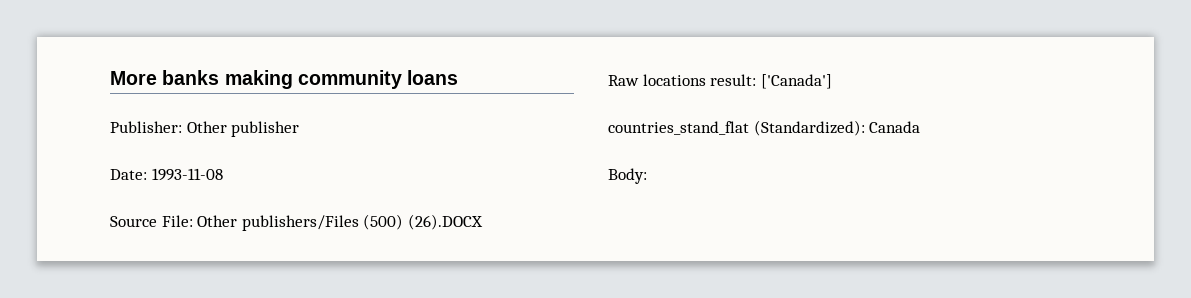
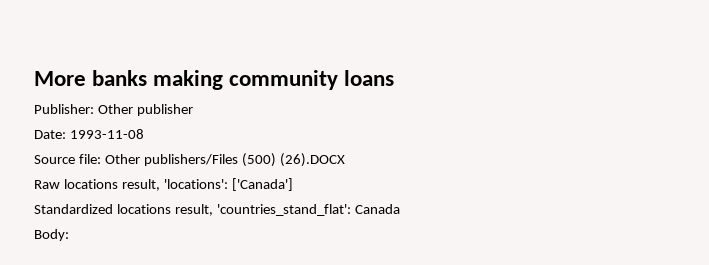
- Source File: Other publishers/Files (500) (26).DOCX
+ Source file: Other publishers/Files (500) (26).DOCX
- Raw locations result: ['Canada']
+ Raw locations result, 'locations': ['Canada']
- countries_stand_flat (Standardized): Canada
+ Standardized locations result, 'countries_stand_flat': Canada

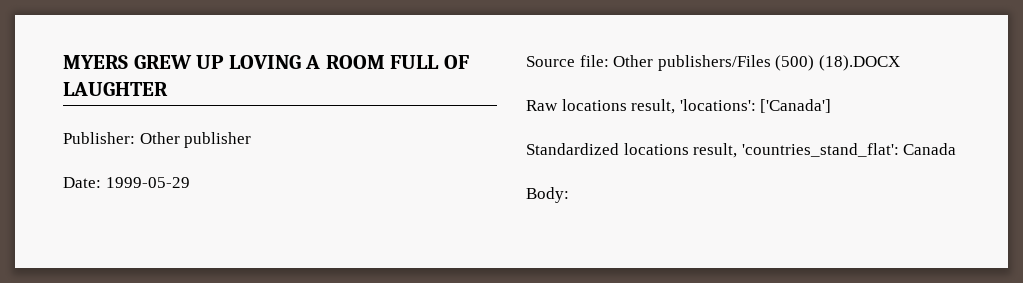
- More banks making community loans
+ MYERS GREW UP LOVING A ROOM FULL OF LAUGHTER
- Date: 1993-11-08
+ Date: 1999-05-29
- Source file: Other publishers/Files (500) (26).DOCX
+ Source file: Other publishers/Files (500) (18).DOCX

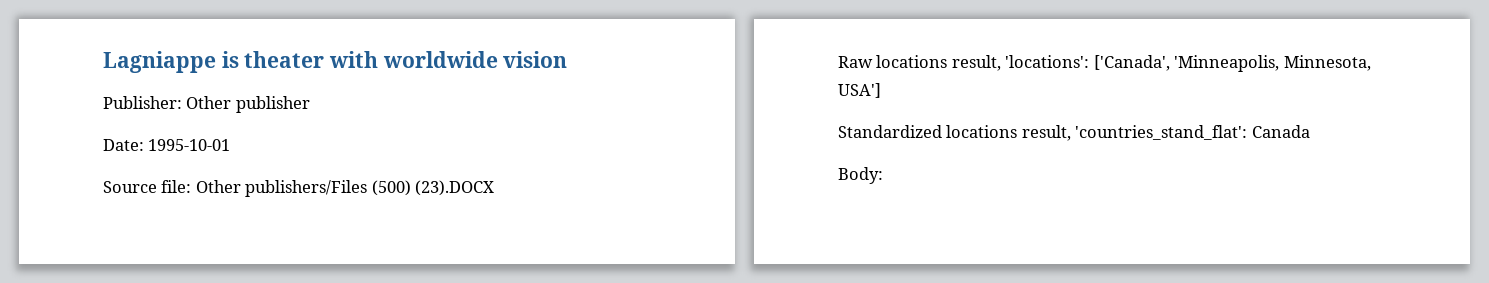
- MYERS GREW UP LOVING A ROOM FULL OF LAUGHTER
+ Lagniappe is theater with worldwide vision
- Date: 1999-05-29
+ Date: 1995-10-01
- Source file: Other publishers/Files (500) (18).DOCX
+ Source file: Other publishers/Files (500) (23).DOCX
- Raw locations result, 'locations': ['Canada']
+ Raw locations result, 'locations': ['Canada', 'Minneapolis, Minnesota, USA']

